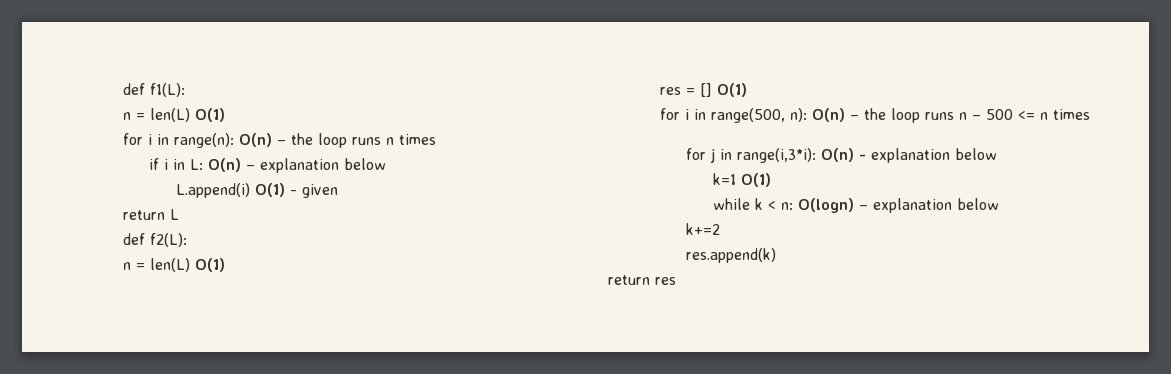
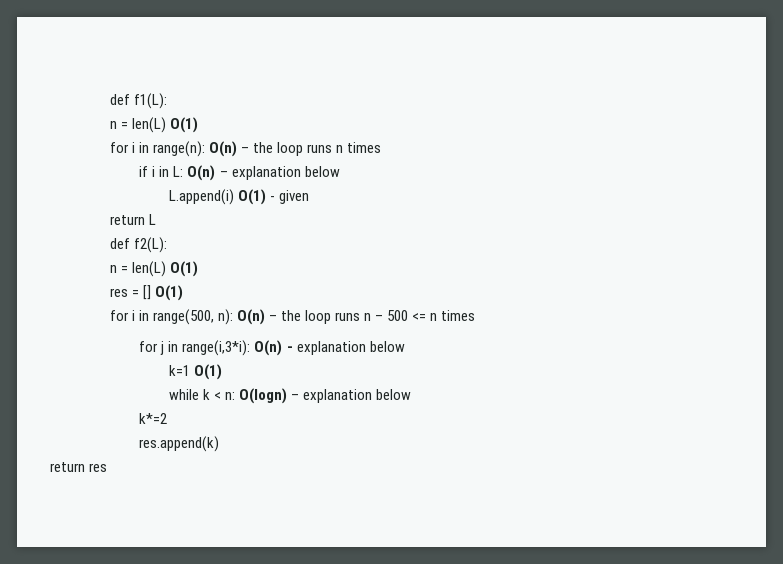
- k+=2
+ k*=2

